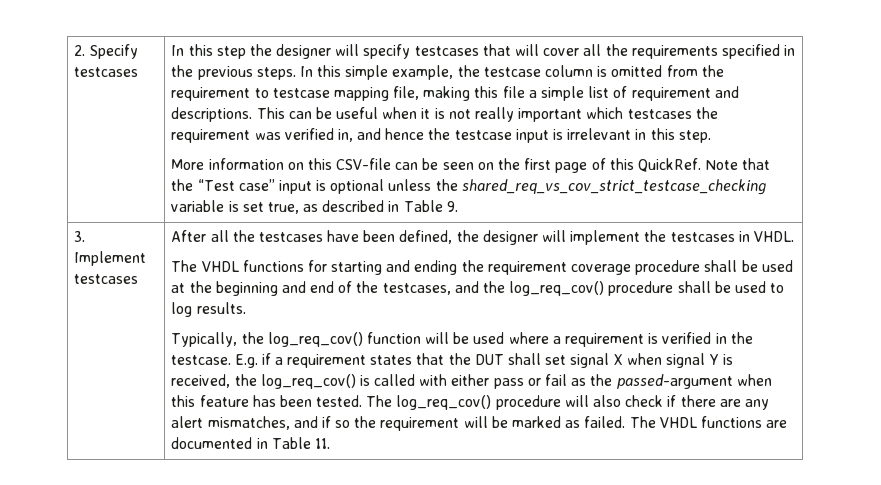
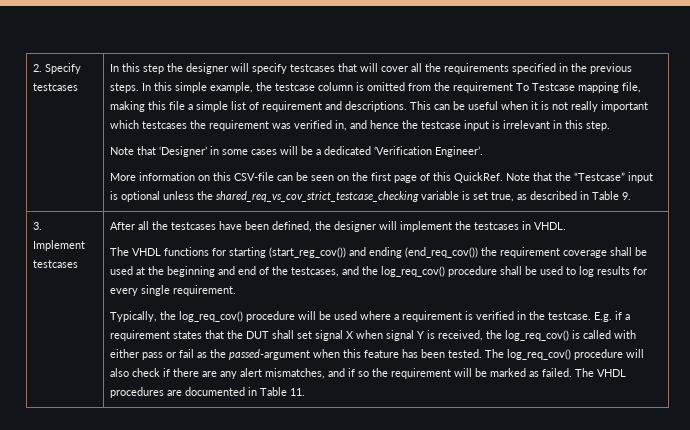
- In this simple example, the testcase column is omitted from the requirement to testcase mapping file, making this file a simple list of requirement and descriptions.
+ In this simple example, the testcase column is omitted from the requirement To Testcase mapping file, making this file a simple list of requirement and descriptions.
+ Note that ‘Designer’ in some cases will be a dedicated ‘Verification Engineer’.
- Note that the “Test case” input is optional unless the shared_req_vs_cov_strict_testcase_checking variable is set true, as described in Table 9.
+ Note that the “Testcase” input is optional unless the shared_req_vs_cov_strict_testcase_checking variable is set true, as described in Table 9.
- The VHDL functions for starting and ending the requirement coverage procedure shall be used at the beginning and end of the testcases, and the log_req_cov() procedure shall be used to log results.
+ The VHDL functions for starting (start_reg_cov()) and ending (end_req_cov()) the requirement coverage shall be used at the beginning and end of the testcases, and the log_req_cov() procedure shall be used to log results for every single requirement.
- Typically, the log_req_cov() function will be used where a requirement is verified in the testcase.
+ Typically, the log_req_cov() procedure will be used where a requirement is verified in the testcase.
- The VHDL functions are documented in Table 11.
+ The VHDL procedures are documented in Table 11.

